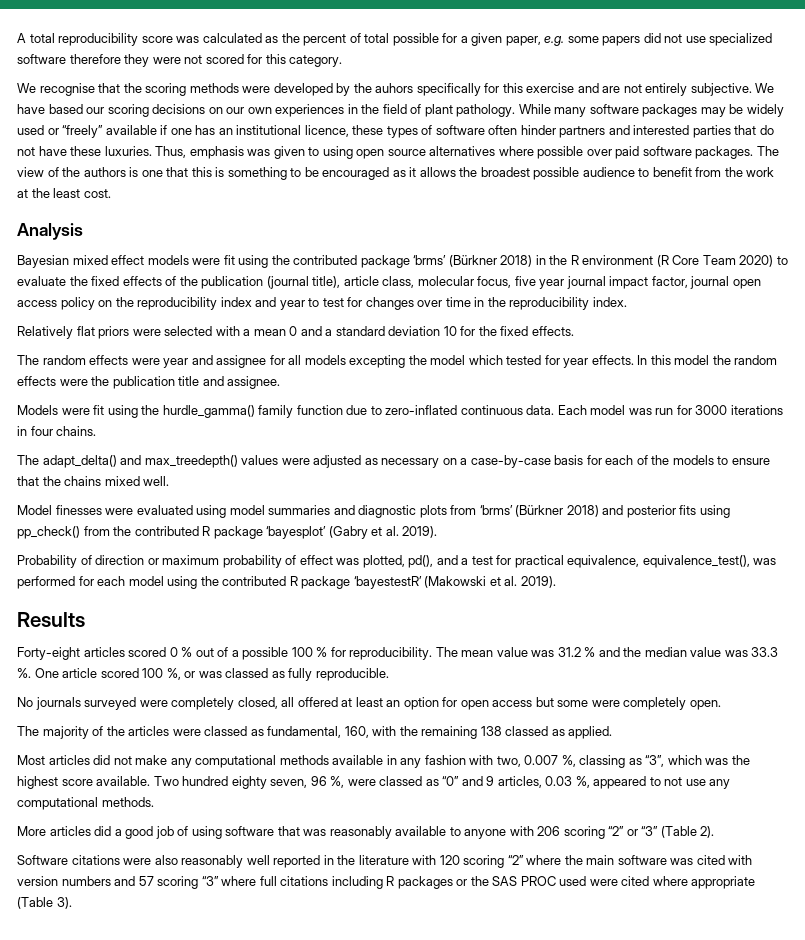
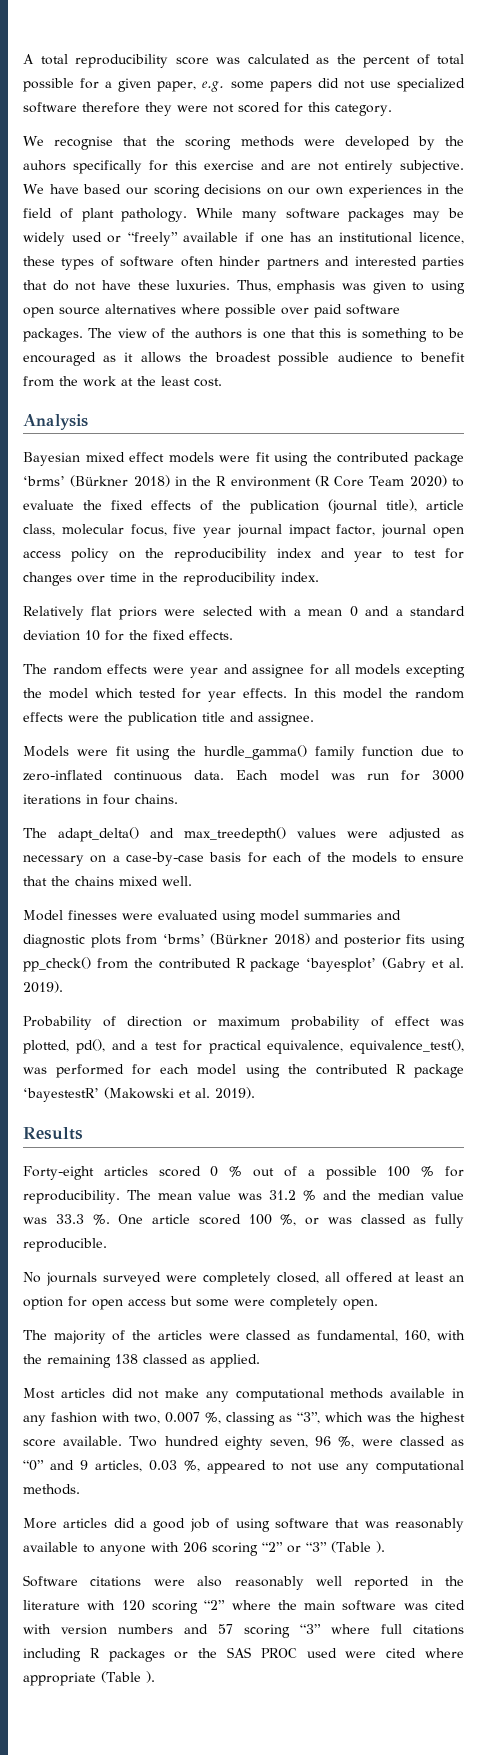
- More articles did a good job of using software that was reasonably available to anyone with 206 scoring “2” or “3” (Table 2).
+ More articles did a good job of using software that was reasonably available to anyone with 206 scoring “2” or “3” (Table ).
- Software citations were also reasonably well reported in the literature with 120 scoring “2” where the main software was cited with version numbers and 57 scoring “3” where full citations including R packages or the SAS PROC used were cited where appropriate (Table 3).
+ Software citations were also reasonably well reported in the literature with 120 scoring “2” where the main software was cited with version numbers and 57 scoring “3” where full citations including R packages or the SAS PROC used were cited where appropriate (Table ).

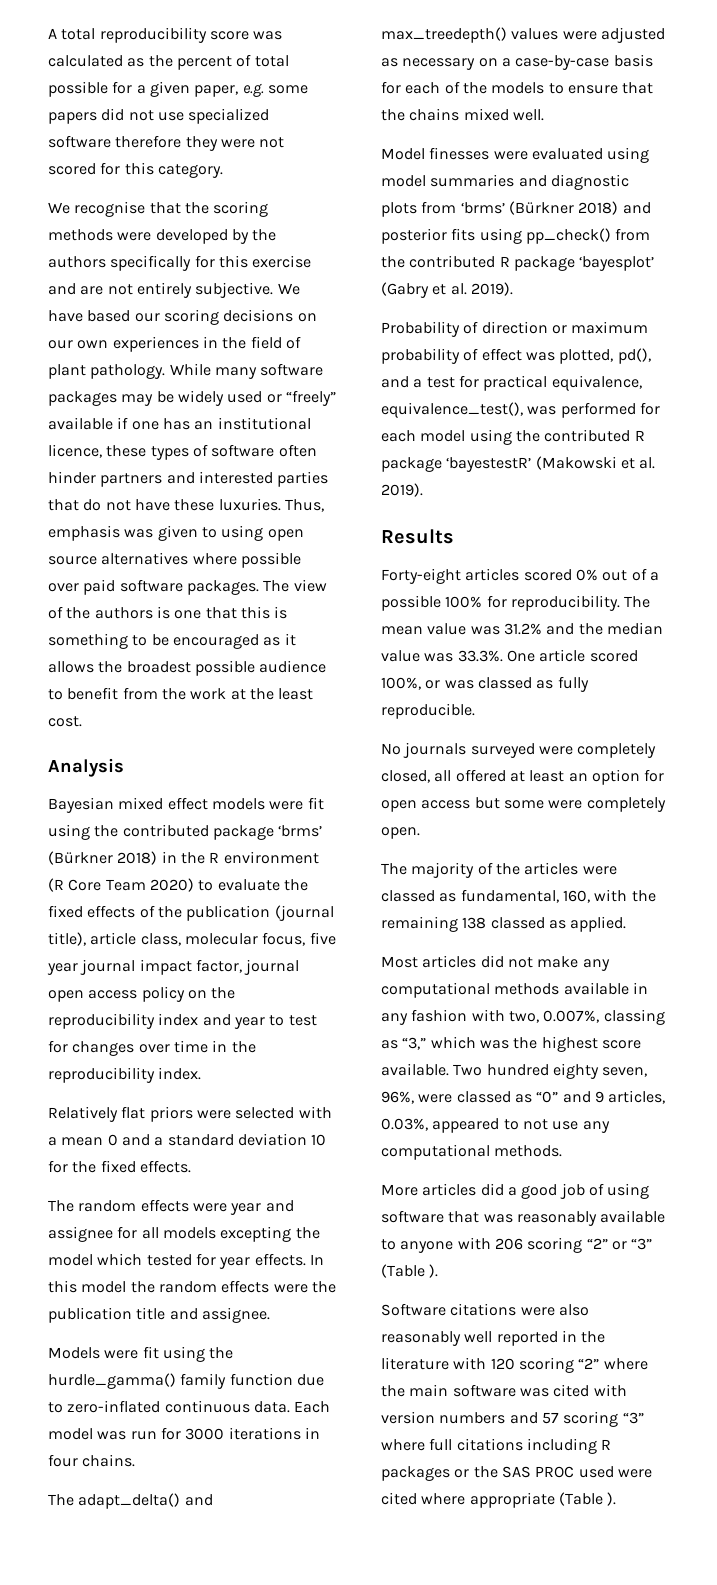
- We recognise that the scoring methods were developed by the auhors specifically for this exercise and are not entirely subjective.
+ We recognise that the scoring methods were developed by the authors specifically for this exercise and are not entirely subjective.
- Forty-eight articles scored 0 % out of a possible 100 % for reproducibility.
+ Forty-eight articles scored 0% out of a possible 100% for reproducibility.
- The mean value was 31.2 % and the median value was 33.3 %. One article scored 100 %, or was classed as fully reproducible.
+ The mean value was 31.2% and the median value was 33.3%. One article scored 100%, or was classed as fully reproducible.
- Most articles did not make any computational methods available in any fashion with two, 0.007 %, classing as “3”, which was the highest score available.
+ Most articles did not make any computational methods available in any fashion with two, 0.007%, classing as “3,” which was the highest score available.
- Two hundred eighty seven, 96 %, were classed as “0” and 9 articles, 0.03 %, appeared to not use any computational methods.
+ Two hundred eighty seven, 96%, were classed as “0” and 9 articles, 0.03%, appeared to not use any computational methods.

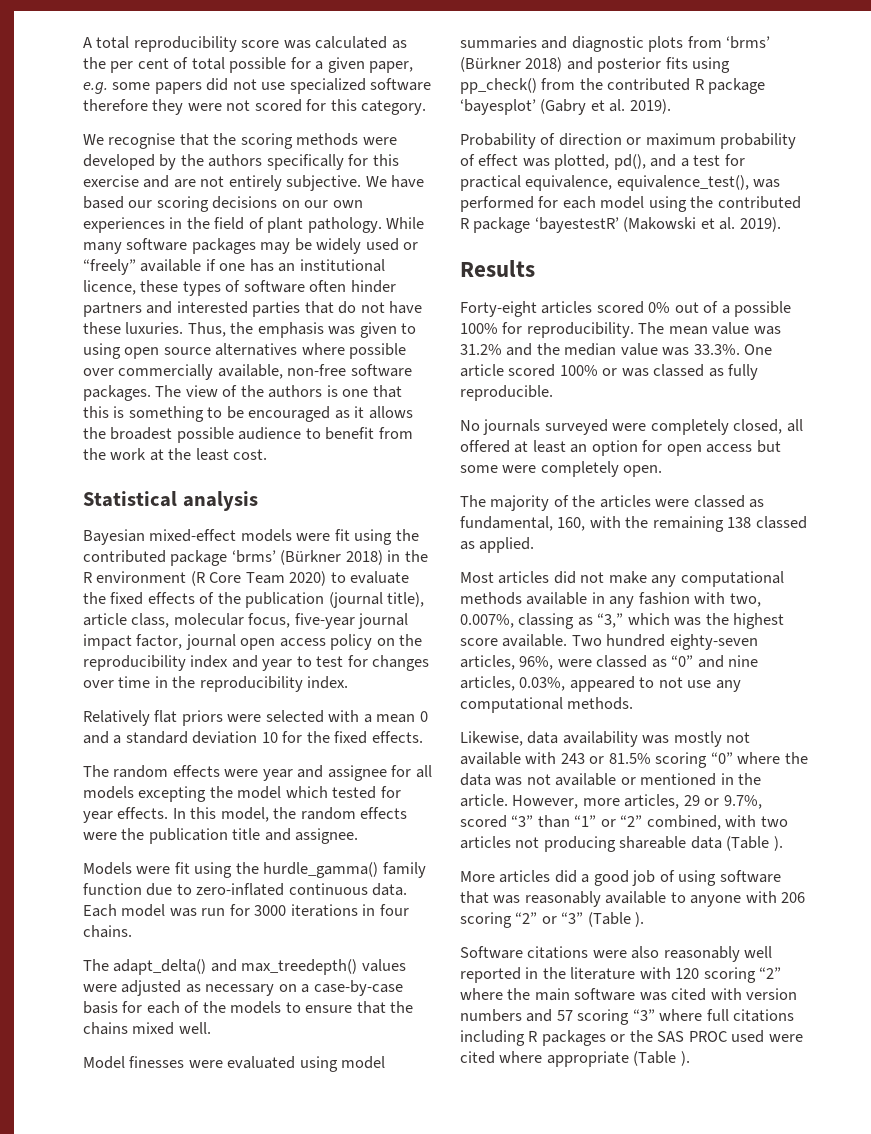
- A total reproducibility score was calculated as the percent of total possible for a given paper, e.g. some papers did not use specialized software therefore they were not scored for this category.
+ A total reproducibility score was calculated as the per cent of total possible for a given paper, e.g. some papers did not use specialized software therefore they were not scored for this category.
- Thus, emphasis was given to using open source alternatives where possible over paid software packages.
+ Thus, the emphasis was given to using open source alternatives where possible over commercially available, non-free software packages.
- Analysis
+ Statistical analysis
- Bayesian mixed effect models were fit using the contributed package ‘brms’ (Bürkner 2018) in the R environment (R Core Team 2020) to evaluate the fixed effects of the publication (journal title), article class, molecular focus, five year journal impact factor, journal open access policy on the reproducibility index and year to test for changes over time in the reproducibility index.
+ Bayesian mixed-effect models were fit using the contributed package ‘brms’ (Bürkner 2018) in the R environment (R Core Team 2020) to evaluate the fixed effects of the publication (journal title), article class, molecular focus, five-year journal impact factor, journal open access policy on the reproducibility index and year to test for changes over time in the reproducibility index.
- In this model the random effects were the publication title and assignee.
+ In this model, the random effects were the publication title and assignee.
- The mean value was 31.2% and the median value was 33.3%. One article scored 100%, or was classed as fully reproducible.
+ The mean value was 31.2% and the median value was 33.3%. One article scored 100% or was classed as fully reproducible.
- Two hundred eighty seven, 96%, were classed as “0” and 9 articles, 0.03%, appeared to not use any computational methods.
+ Two hundred eighty-seven articles, 96%, were classed as “0” and nine articles, 0.03%, appeared to not use any computational methods.
+ Likewise, data availability was mostly not available with 243 or 81.5% scoring “0” where the data was not available or mentioned in the article. However, more articles, 29 or 9.7%, scored “3” than “1” or “2” combined, with two articles not producing shareable data (Table ).

